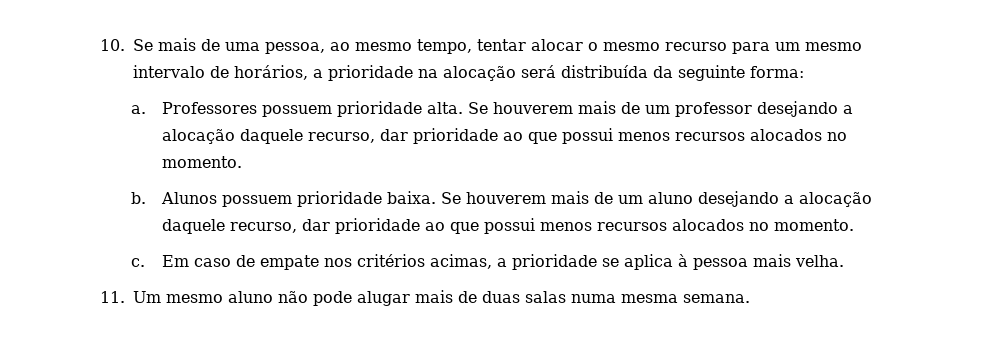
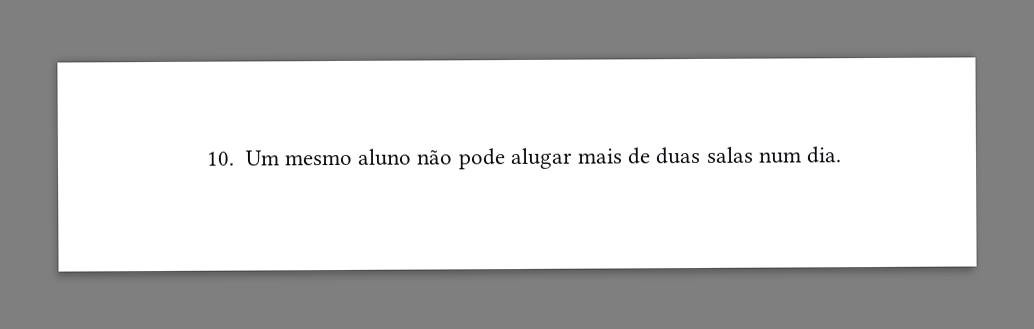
- 10. Se mais de uma pessoa, ao mesmo tempo, tentar alocar o mesmo recurso para um mesmo intervalo de horários, a prioridade na alocação será distribuída da seguinte forma:
- a. Professores possuem prioridade alta. Se houverem mais de um professor desejando a alocação daquele recurso, dar prioridade ao que possui menos recursos alocados no momento.
- b. Alunos possuem prioridade baixa. Se houverem mais de um aluno desejando a alocação daquele recurso, dar prioridade ao que possui menos recursos alocados no momento.
- c. Em caso de empate nos critérios acimas, a prioridade se aplica à pessoa mais velha.
- 11. Um mesmo aluno não pode alugar mais de duas salas numa mesma semana.
+ 10. Um mesmo aluno não pode alugar mais de duas salas num dia.

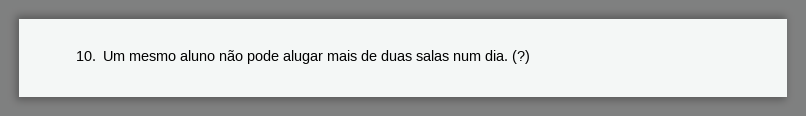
+ (?)

